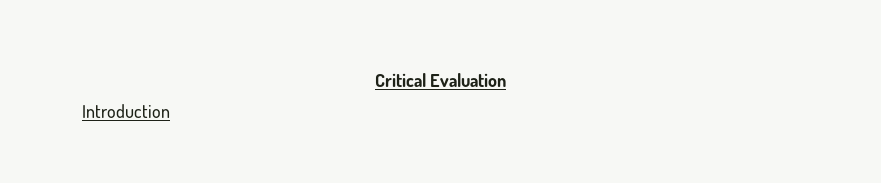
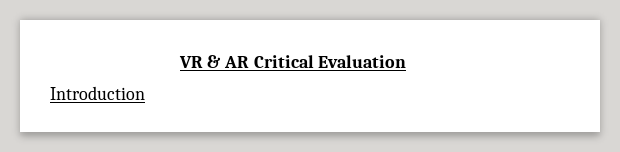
- Critical Evaluation
+ VR & AR Critical Evaluation

